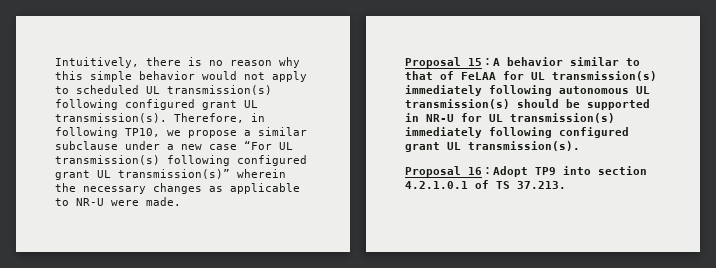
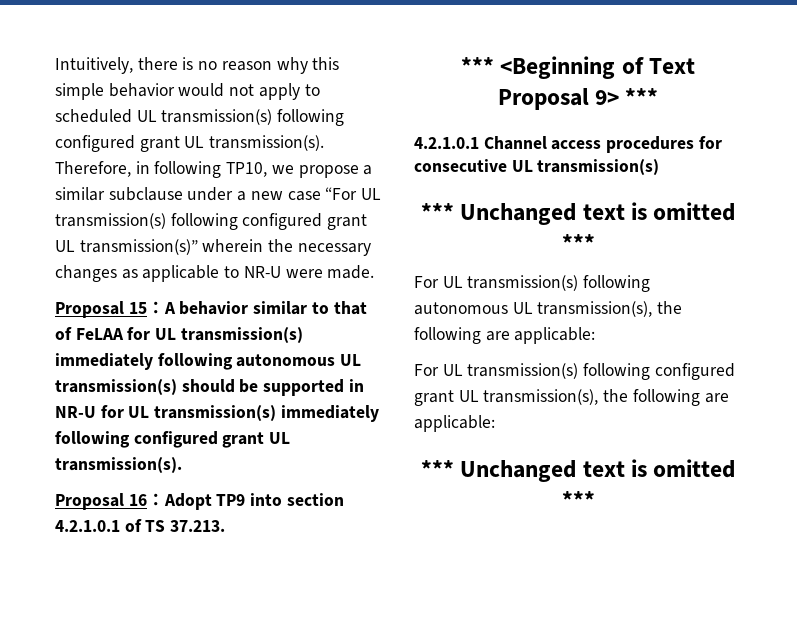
+ *** <Beginning of Text Proposal 9> ***
+ 4.2.1.0.1 Channel access procedures for consecutive UL transmission(s)
+ *** Unchanged text is omitted ***
+ For UL transmission(s) following autonomous UL transmission(s), the following are applicable:
+ For UL transmission(s) following configured grant UL transmission(s), the following are applicable:
+ *** Unchanged text is omitted ***

